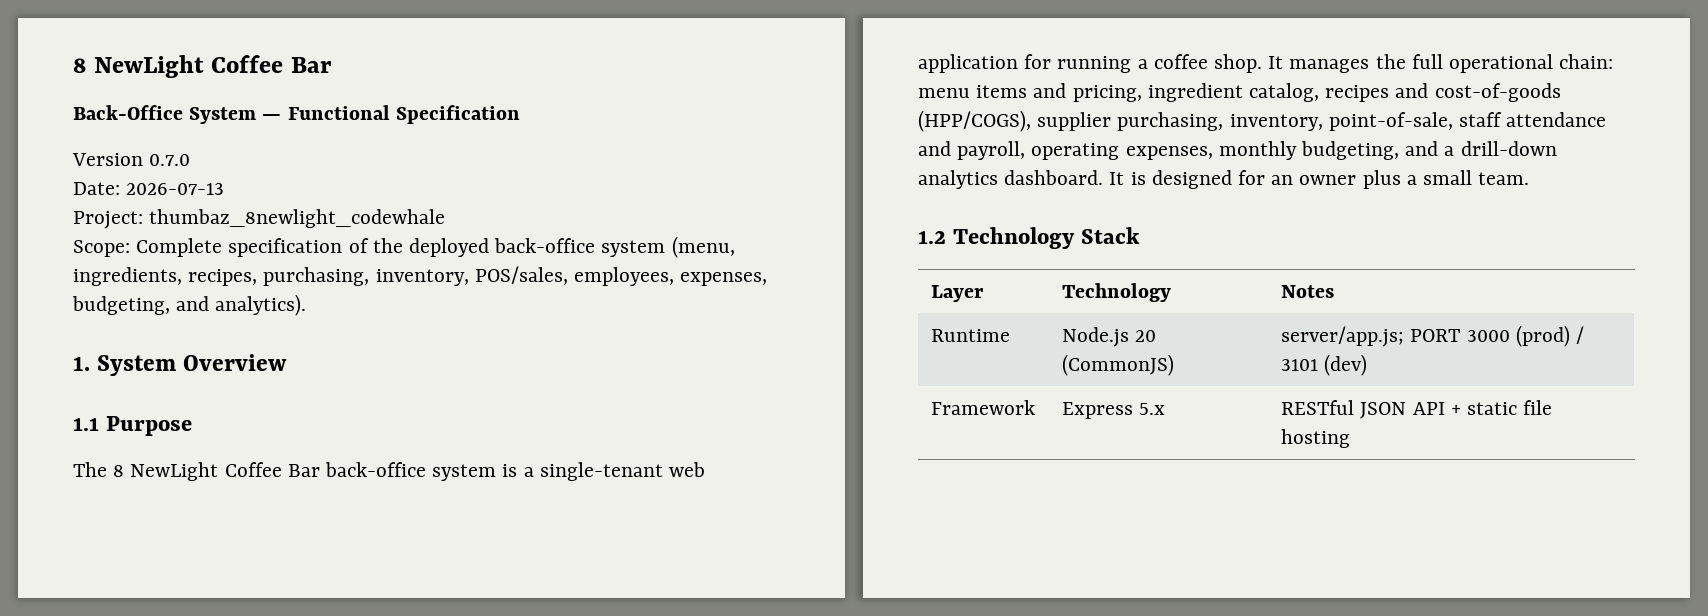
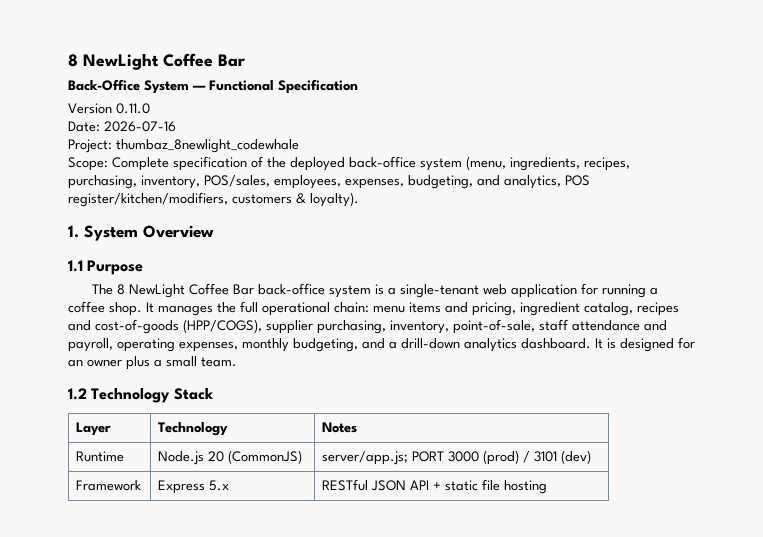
- Version 0.7.0
+ Version 0.11.0
- Date: 2026-07-13
+ Date: 2026-07-16
- Scope: Complete specification of the deployed back-office system (menu, ingredients, recipes, purchasing, inventory, POS/sales, employees, expenses, budgeting, and analytics).
+ Scope: Complete specification of the deployed back-office system (menu, ingredients, recipes, purchasing, inventory, POS/sales, employees, expenses, budgeting, and analytics, POS register/kitchen/modifiers, customers & loyalty).

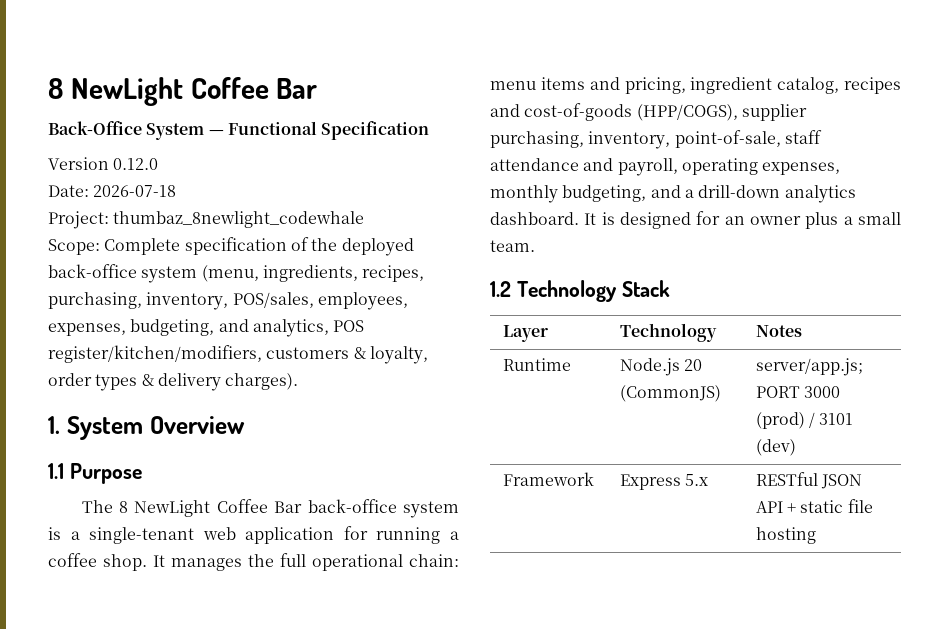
- Version 0.11.0
+ Version 0.12.0
- Date: 2026-07-16
+ Date: 2026-07-18
- Scope: Complete specification of the deployed back-office system (menu, ingredients, recipes, purchasing, inventory, POS/sales, employees, expenses, budgeting, and analytics, POS register/kitchen/modifiers, customers & loyalty).
+ Scope: Complete specification of the deployed back-office system (menu, ingredients, recipes, purchasing, inventory, POS/sales, employees, expenses, budgeting, and analytics, POS register/kitchen/modifiers, customers & loyalty, order types & delivery charges).

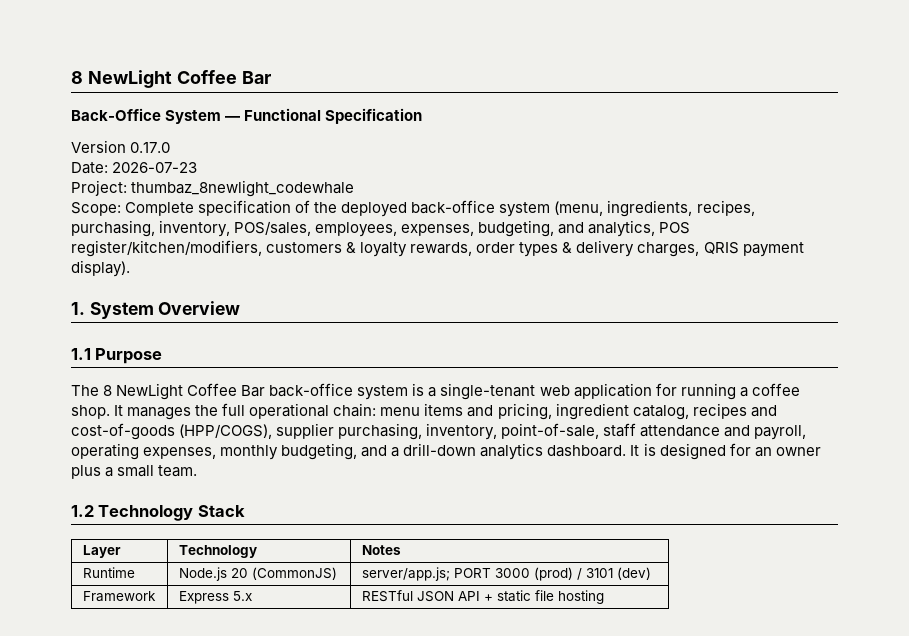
- Version 0.12.0
+ Version 0.17.0
- Date: 2026-07-18
+ Date: 2026-07-23
- Scope: Complete specification of the deployed back-office system (menu, ingredients, recipes, purchasing, inventory, POS/sales, employees, expenses, budgeting, and analytics, POS register/kitchen/modifiers, customers & loyalty, order types & delivery charges).
+ Scope: Complete specification of the deployed back-office system (menu, ingredients, recipes, purchasing, inventory, POS/sales, employees, expenses, budgeting, and analytics, POS register/kitchen/modifiers, customers & loyalty rewards, order types & delivery charges, QRIS payment display).

